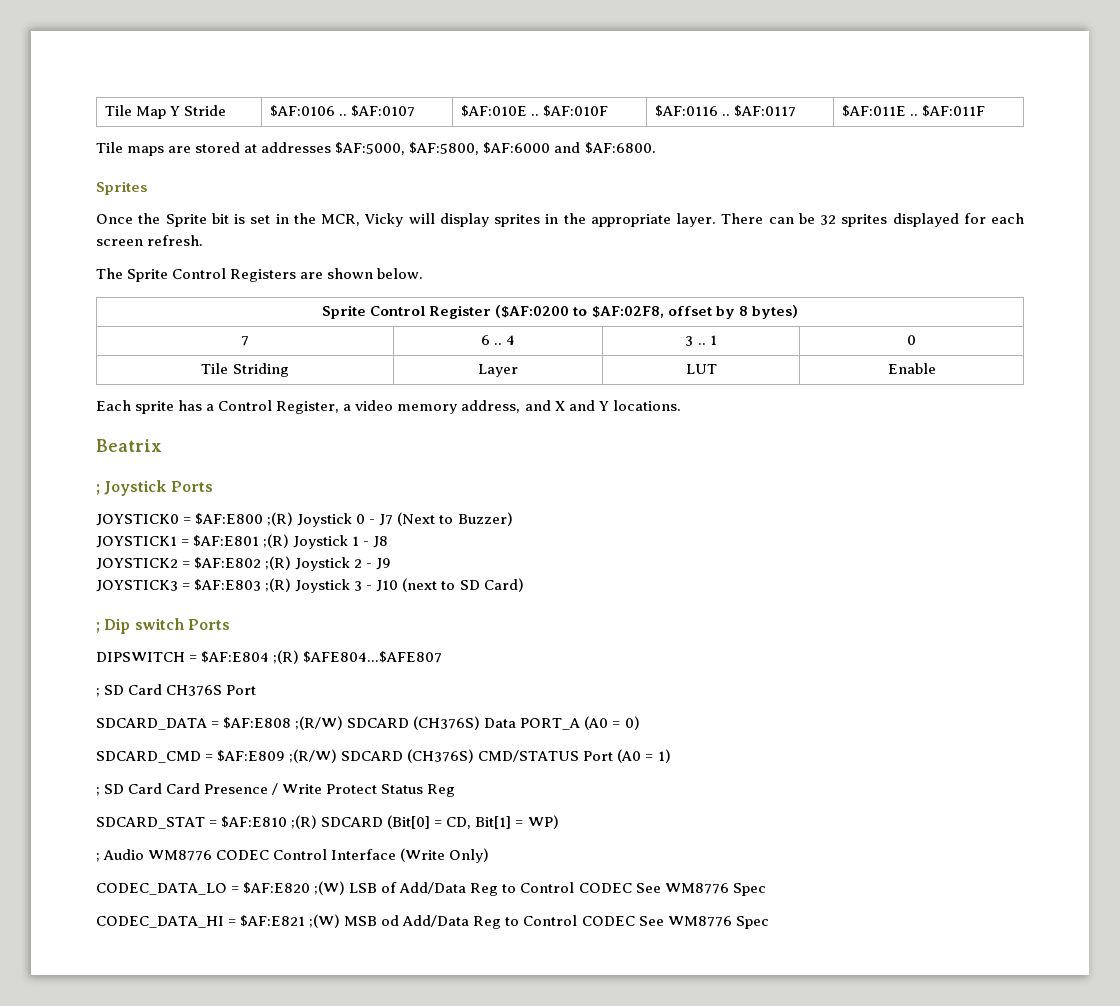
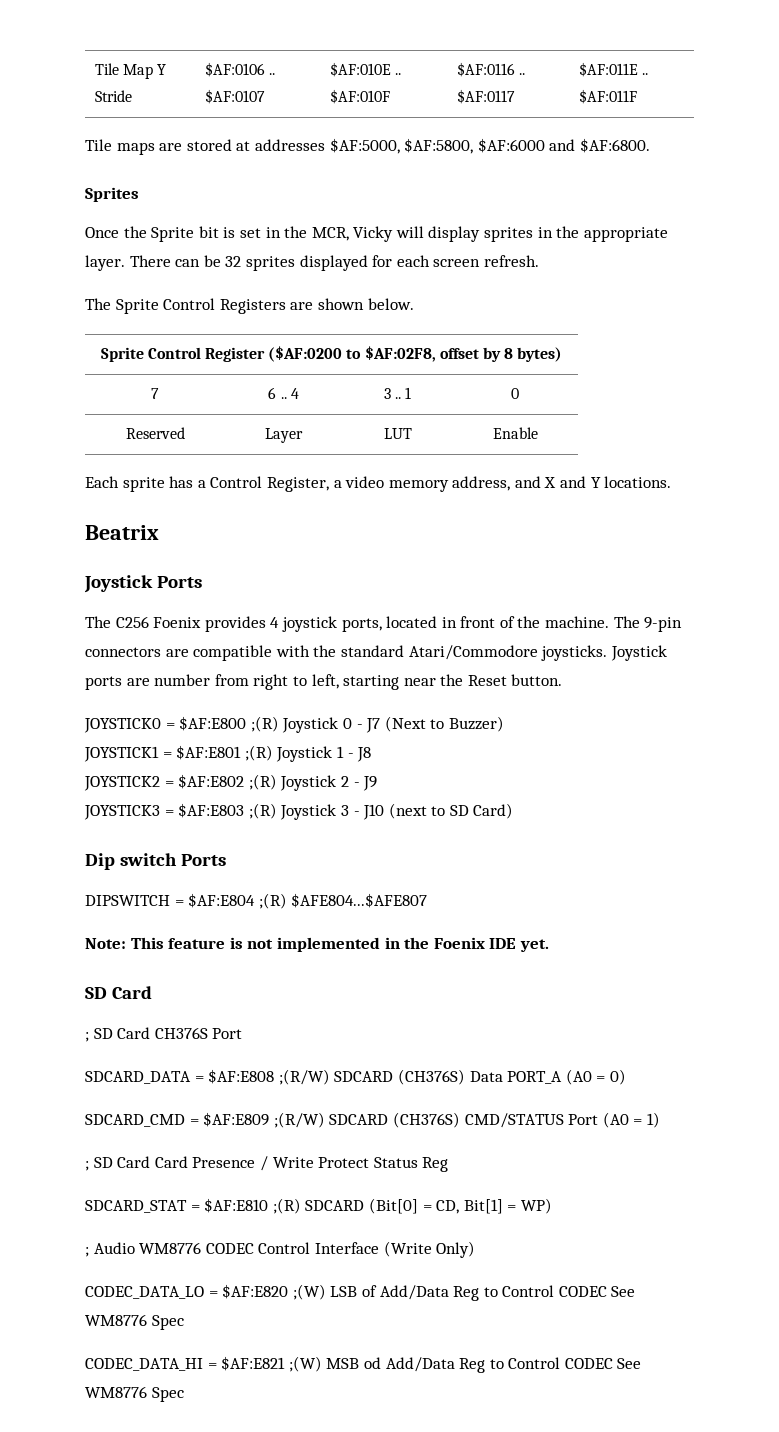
- Tile Striding | Layer | LUT | Enable
+ Reserved | Layer | LUT | Enable
- ; Joystick Ports
+ Joystick Ports
+ The C256 Foenix provides 4 joystick ports, located in front of the machine. The 9-pin connectors are compatible with the standard Atari/Commodore joysticks. Joystick ports are number from right to left, starting near the Reset button.
- ; Dip switch Ports
+ Dip switch Ports
+ Note: This feature is not implemented in the Foenix IDE yet.
+ SD Card

